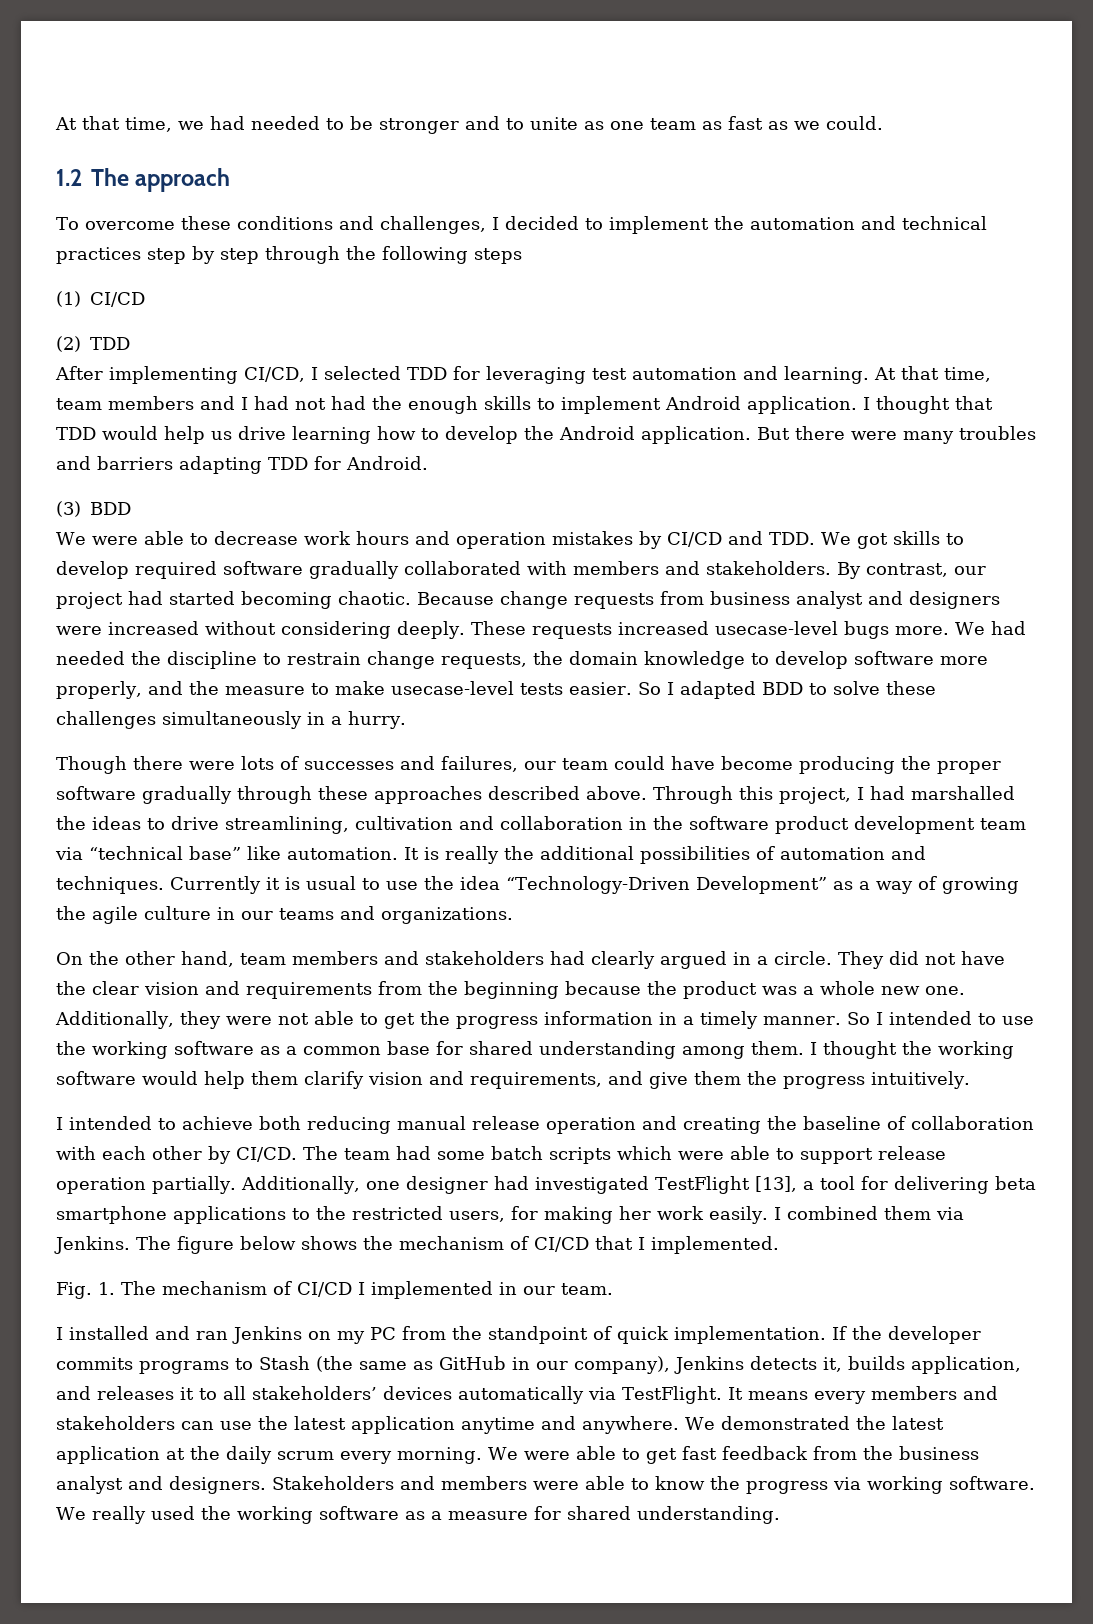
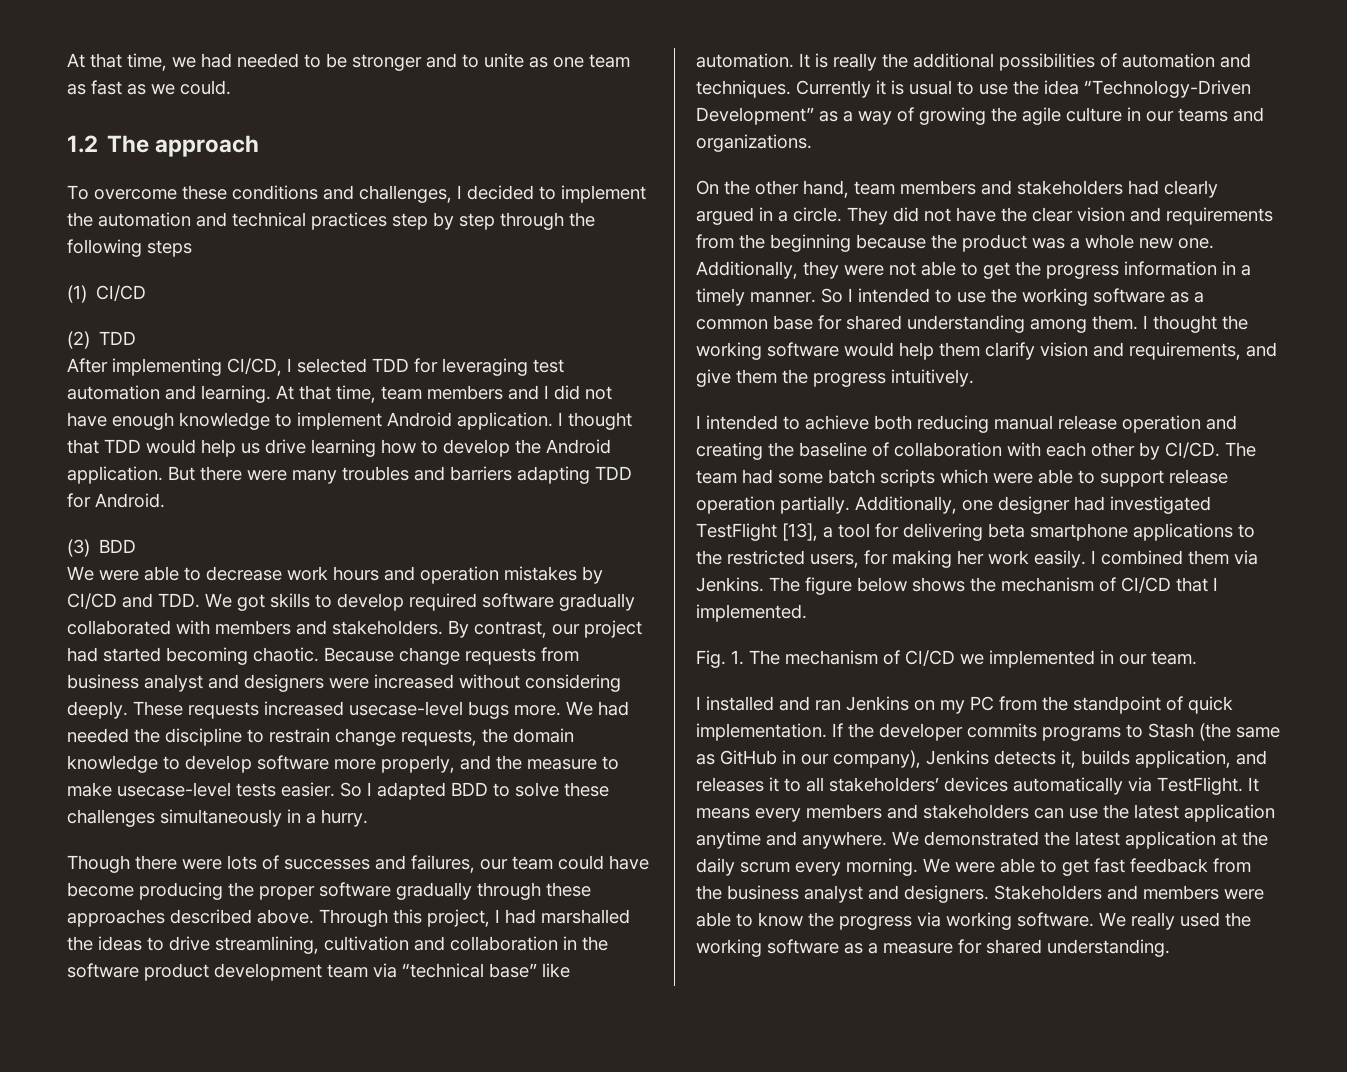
- At that time, team members and I had not had the enough skills to implement Android application.
+ At that time, team members and I did not have enough knowledge to implement Android application.
- Fig. 1. The mechanism of CI/CD I implemented in our team.
+ Fig. 1. The mechanism of CI/CD we implemented in our team.

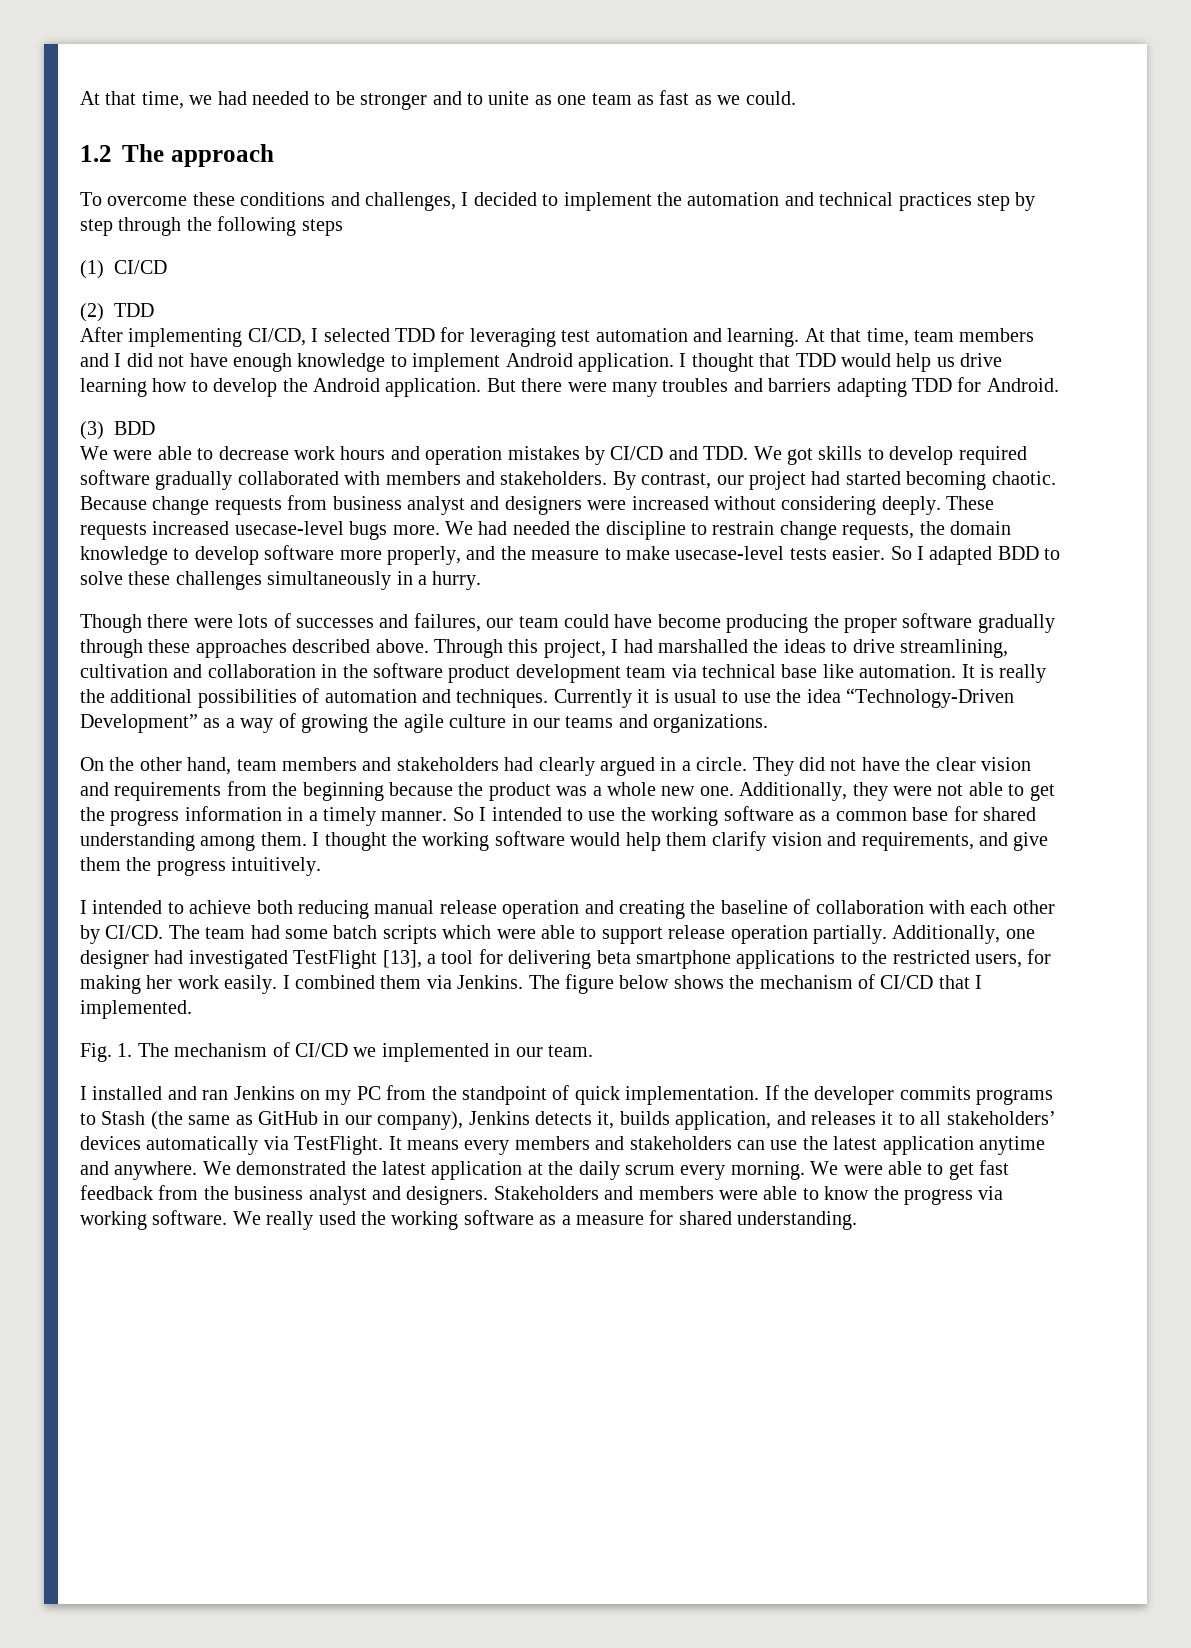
- Through this project, I had marshalled the ideas to drive streamlining, cultivation and collaboration in the software product development team via “technical base” like automation.
+ Through this project, I had marshalled the ideas to drive streamlining, cultivation and collaboration in the software product development team via technical base like automation.

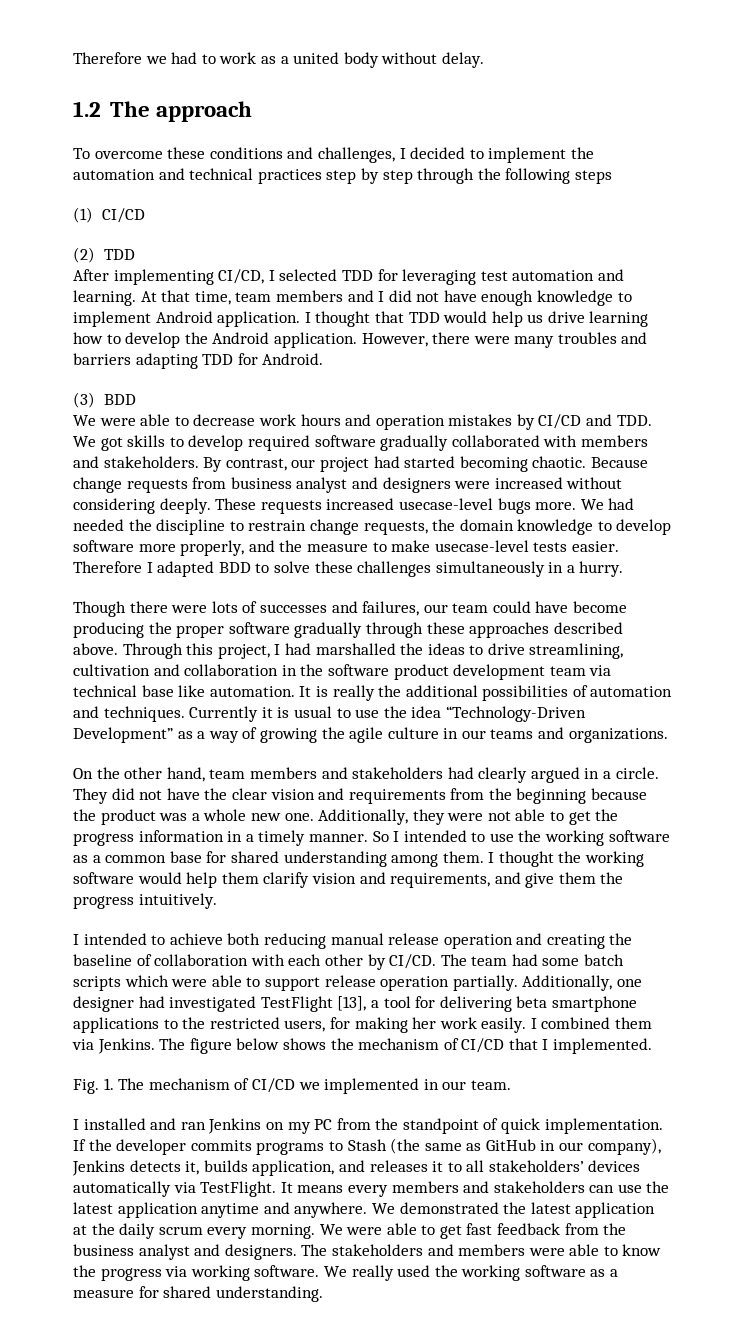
- At that time, we had needed to be stronger and to unite as one team as fast as we could.
+ Therefore we had to work as a united body without delay.
- But there were many troubles and barriers adapting TDD for Android.
+ However, there were many troubles and barriers adapting TDD for Android.
- So I adapted BDD to solve these challenges simultaneously in a hurry.
+ Therefore I adapted BDD to solve these challenges simultaneously in a hurry.
- Stakeholders and members were able to know the progress via working software.
+ The stakeholders and members were able to know the progress via working software.

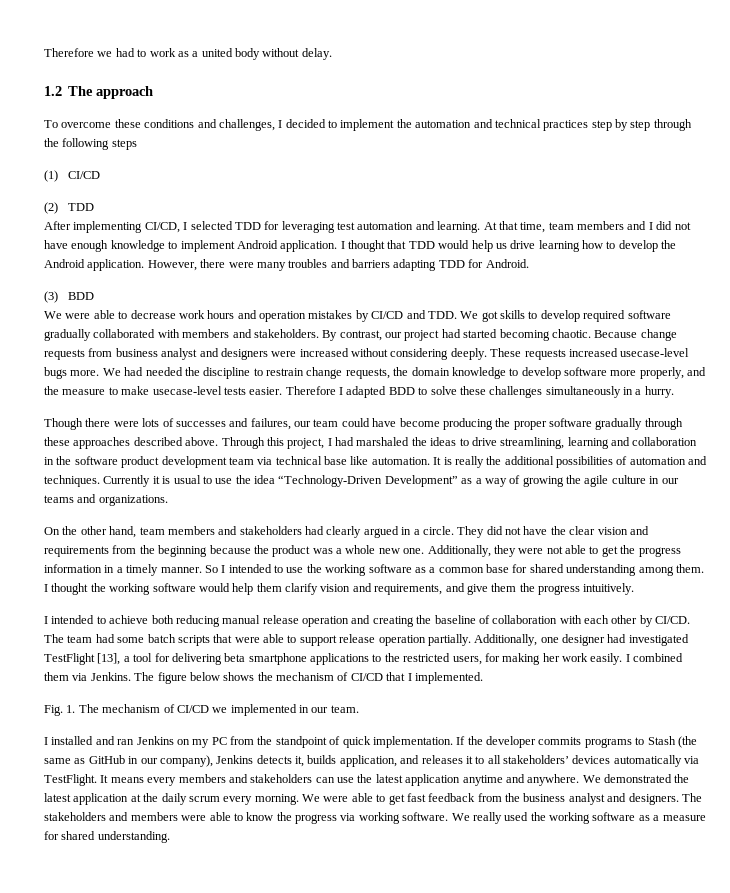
- Through this project, I had marshalled the ideas to drive streamlining, cultivation and collaboration in the software product development team via technical base like automation.
+ Through this project, I had marshaled the ideas to drive streamlining, learning and collaboration in the software product development team via technical base like automation.
- The team had some batch scripts which were able to support release operation partially.
+ The team had some batch scripts that were able to support release operation partially.

